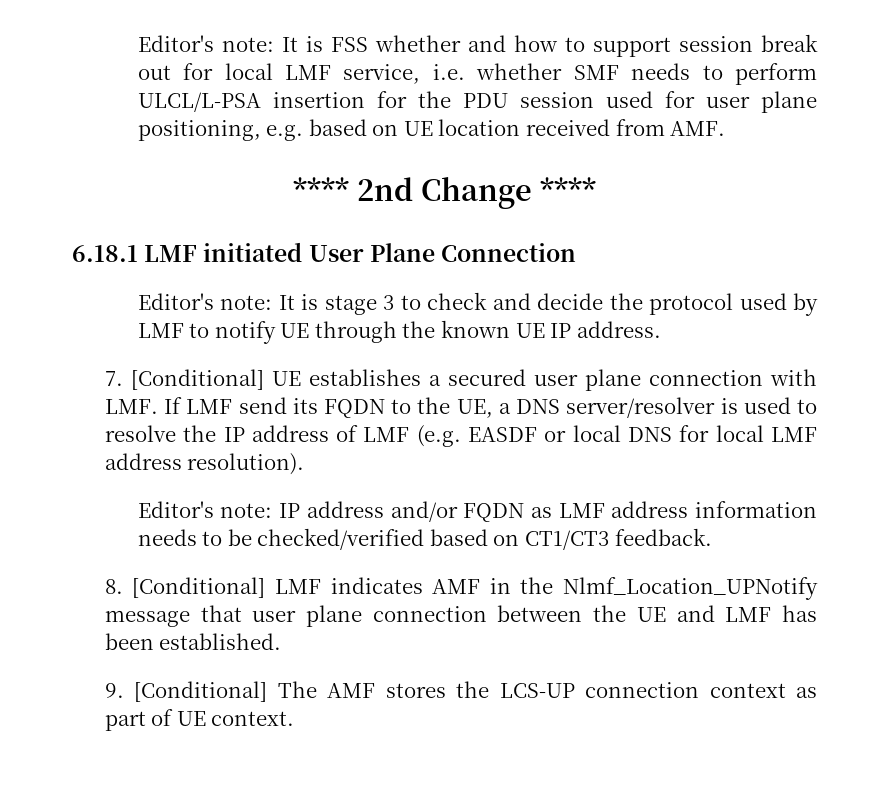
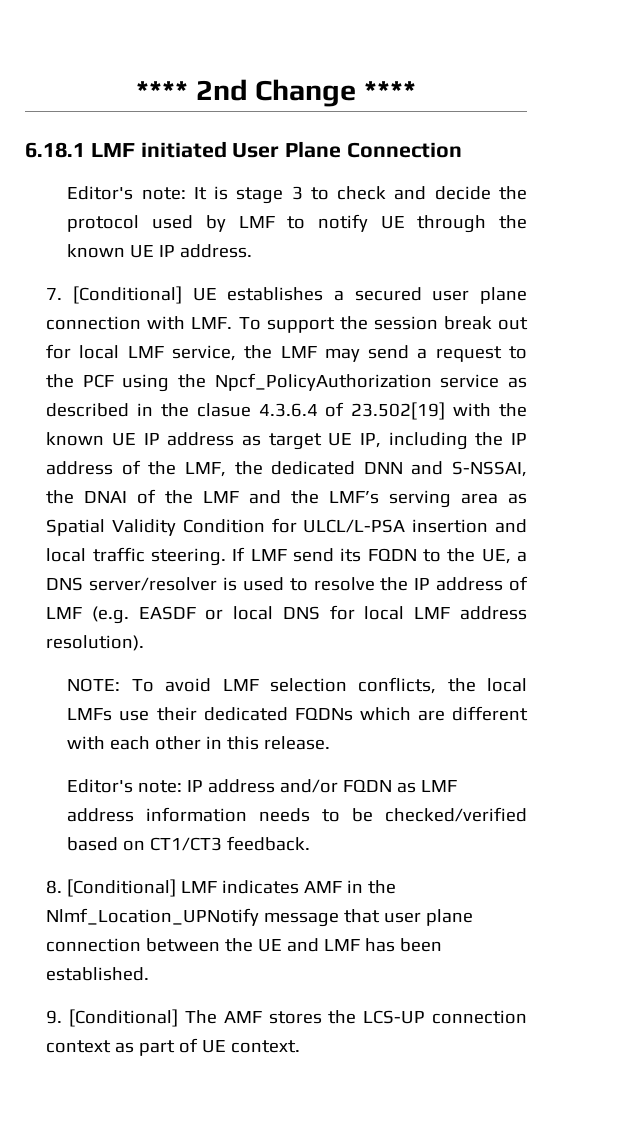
- Editor's note: It is FSS whether and how to support session break out for local LMF service, i.e. whether SMF needs to perform ULCL/L-PSA insertion for the PDU session used for user plane positioning, e.g. based on UE location received from AMF.
- 7. [Conditional] UE establishes a secured user plane connection with LMF. If LMF send its FQDN to the UE, a DNS server/resolver is used to resolve the IP address of LMF (e.g. EASDF or local DNS for local LMF address resolution).
+ 7. [Conditional] UE establishes a secured user plane connection with LMF. To support the session break out for local LMF service, the LMF may send a request to the PCF using the Npcf_PolicyAuthorization service as described in the clasue 4.3.6.4 of 23.502[19] with the known UE IP address as target UE IP, including the IP address of the LMF, the dedicated DNN and S-NSSAI, the DNAI of the LMF and the LMF’s serving area as Spatial Validity Condition for ULCL/L-PSA insertion and local traffic steering. If LMF send its FQDN to the UE, a DNS server/resolver is used to resolve the IP address of LMF (e.g. EASDF or local DNS for local LMF address resolution).
+ NOTE: To avoid LMF selection conflicts, the local LMFs use their dedicated FQDNs which are different with each other in this release.

